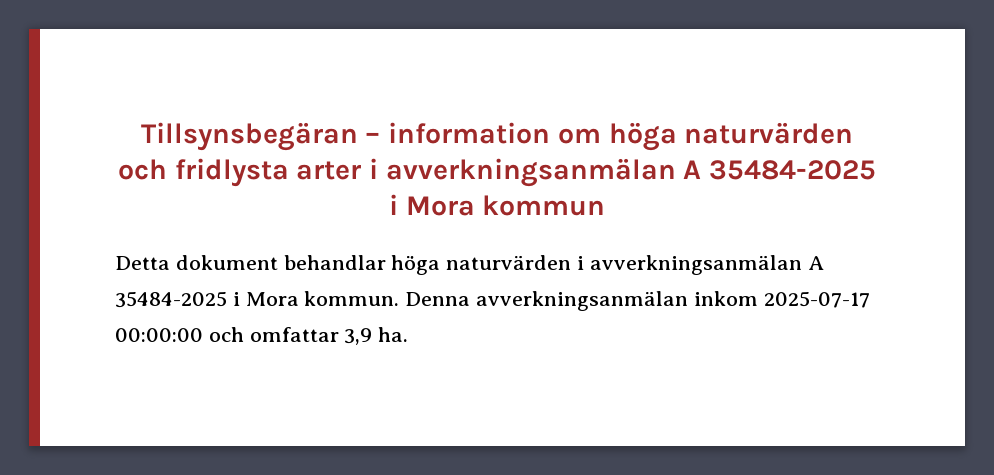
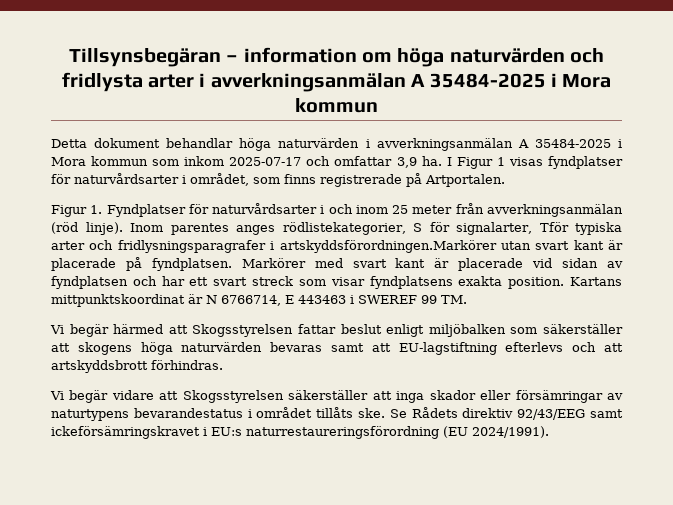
- Detta dokument behandlar höga naturvärden i avverkningsanmälan A 35484-2025 i Mora kommun. Denna avverkningsanmälan inkom 2025-07-17 00:00:00 och omfattar 3,9 ha.
+ Detta dokument behandlar höga naturvärden i avverkningsanmälan A 35484-2025 i Mora kommun som inkom 2025-07-17 och omfattar 3,9 ha.
+ I Figur 1 visas fyndplatser för naturvårdsarter i området, som finns registrerade på Artportalen.
+ Figur 1. Fyndplatser för naturvårdsarter i och inom 25 meter från avverkningsanmälan (röd linje). Inom parentes anges rödlistekategorier, S för signalarter, Tför typiska arter och fridlysningsparagrafer i artskyddsförordningen.Markörer utan svart kant är placerade på fyndplatsen. Markörer med svart kant är placerade vid sidan av fyndplatsen och har ett svart streck som visar fyndplatsens exakta position. Kartans mittpunktskoordinat är N 6766714, E 443463 i SWEREF 99 TM.
+ Vi begär härmed att Skogsstyrelsen fattar beslut enligt miljöbalken som säkerställer att skogens höga naturvärden bevaras samt att EU-lagstiftning efterlevs och att artskyddsbrott förhindras.
+ Vi begär vidare att Skogsstyrelsen säkerställer att inga skador eller försämringar av naturtypens bevarandestatus i området tillåts ske. Se Rådets direktiv 92/43/EEG samt ickeförsämringskravet i EU:s naturrestaureringsförordning (EU 2024/1991).

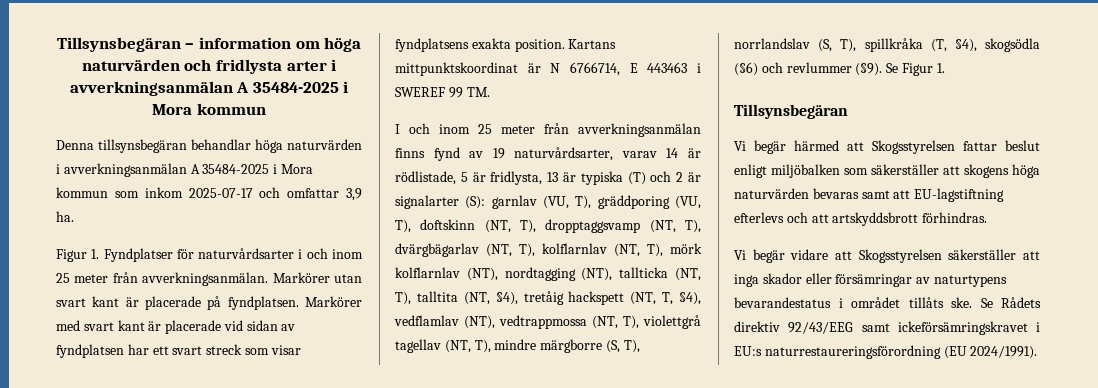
- Detta dokument behandlar höga naturvärden i avverkningsanmälan A 35484-2025 i Mora kommun som inkom 2025-07-17 och omfattar 3,9 ha. I Figur 1 visas fyndplatser för naturvårdsarter i området, som finns registrerade på Artportalen.
+ Denna tillsynsbegäran behandlar höga naturvärden i avverkningsanmälan A 35484-2025 i Mora kommun som inkom 2025-07-17 och omfattar 3,9 ha.
- Figur 1. Fyndplatser för naturvårdsarter i och inom 25 meter från avverkningsanmälan (röd linje). Inom parentes anges rödlistekategorier, S för signalarter, Tför typiska arter och fridlysningsparagrafer i artskyddsförordningen.Markörer utan svart kant är placerade på fyndplatsen.
+ Figur 1. Fyndplatser för naturvårdsarter i och inom 25 meter från avverkningsanmälan. Markörer utan svart kant är placerade på fyndplatsen.
- Markörer med svart kant är placerade vid sidan av fyndplatsen och har ett svart streck som visar fyndplatsens exakta position.
+ Markörer med svart kant är placerade vid sidan av fyndplatsen har ett svart streck som visar fyndplatsens exakta position.
+ I och inom 25 meter från avverkningsanmälan finns fynd av 19 naturvårdsarter, varav 14 är rödlistade, 5 är fridlysta, 13 är typiska (T) och 2 är signalarter (S): garnlav (VU, T), gräddporing (VU, T), doftskinn (NT, T), dropptaggsvamp (NT, T), dvärgbägarlav (NT, T), kolflarnlav (NT, T), mörk kolflarnlav (NT), nordtagging (NT), tallticka (NT, T), talltita (NT, §4), tretåig hackspett (NT, T, §4), vedflamlav (NT), vedtrappmossa (NT, T), violettgrå tagellav (NT, T), mindre märgborre (S, T), norrlandslav (S, T), spillkråka (T, §4), skogsödla (§6) och revlummer (§9). Se Figur 1.
+ Tillsynsbegäran

